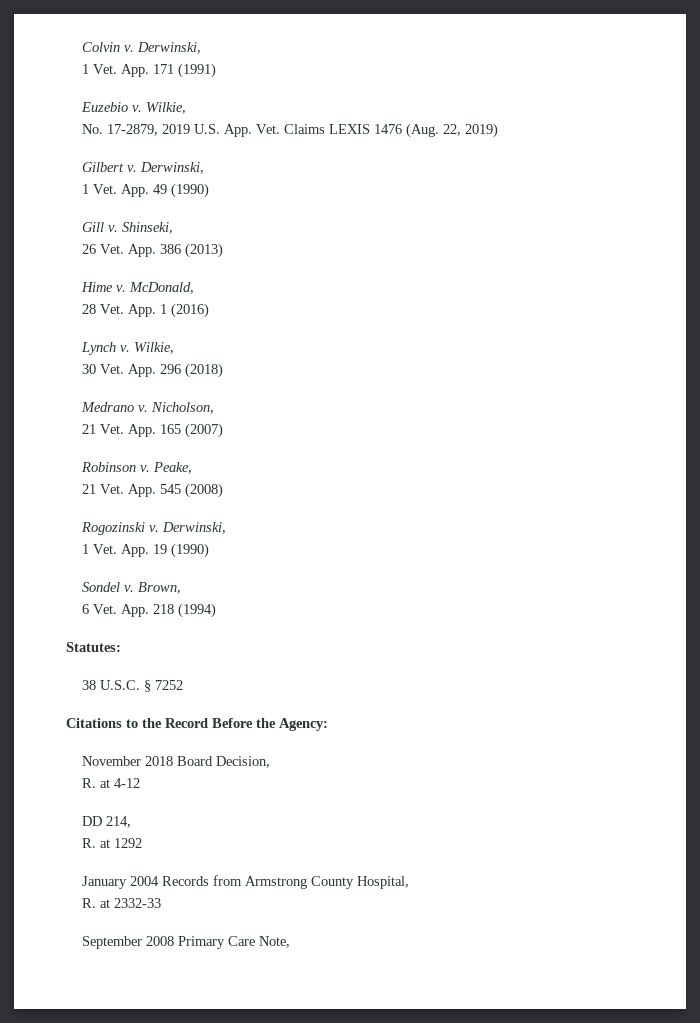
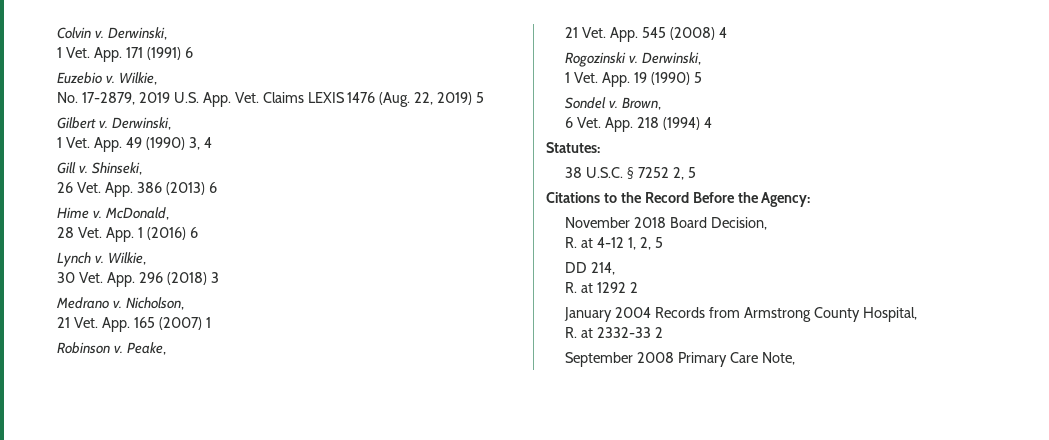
- 1 Vet. App. 171 (1991)
+ 1 Vet. App. 171 (1991) 6
- No. 17-2879, 2019 U.S. App. Vet. Claims LEXIS 1476 (Aug. 22, 2019)
+ No. 17-2879, 2019 U.S. App. Vet. Claims LEXIS 1476 (Aug. 22, 2019) 5
- 1 Vet. App. 49 (1990)
+ 1 Vet. App. 49 (1990) 3, 4
- 26 Vet. App. 386 (2013)
+ 26 Vet. App. 386 (2013) 6
- 28 Vet. App. 1 (2016)
+ 28 Vet. App. 1 (2016) 6
- 30 Vet. App. 296 (2018)
+ 30 Vet. App. 296 (2018) 3
- 21 Vet. App. 165 (2007)
+ 21 Vet. App. 165 (2007) 1
- 21 Vet. App. 545 (2008)
+ 21 Vet. App. 545 (2008) 4
- 1 Vet. App. 19 (1990)
+ 1 Vet. App. 19 (1990) 5
- 6 Vet. App. 218 (1994)
+ 6 Vet. App. 218 (1994) 4
- 38 U.S.C. § 7252
+ 38 U.S.C. § 7252 2, 5
- R. at 4-12
+ R. at 4-12 1, 2, 5
- R. at 1292
+ R. at 1292 2
- R. at 2332-33
+ R. at 2332-33 2

